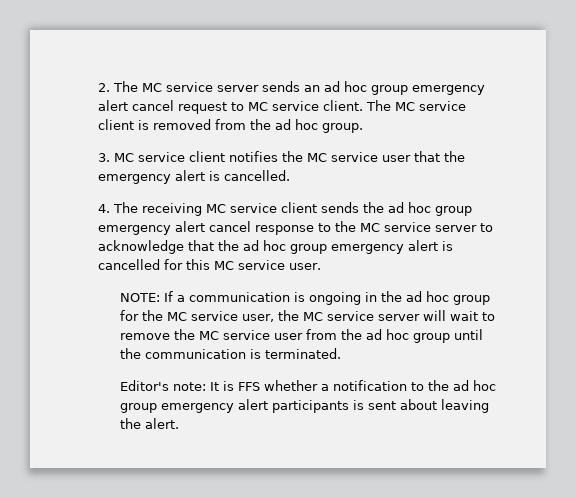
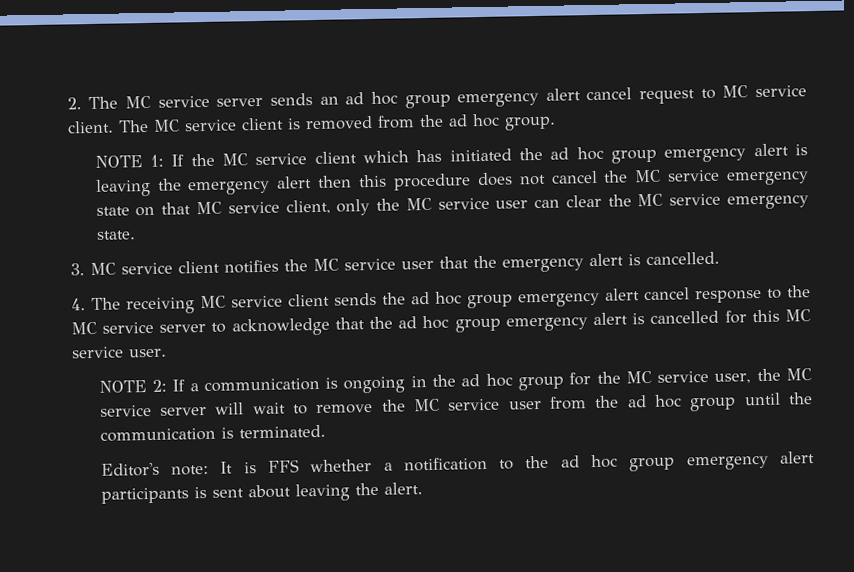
+ NOTE 1: If the MC service client which has initiated the ad hoc group emergency alert is leaving the emergency alert then this procedure does not cancel the MC service emergency state on that MC service client, only the MC service user can clear the MC service emergency state.
- NOTE: If a communication is ongoing in the ad hoc group for the MC service user, the MC service server will wait to remove the MC service user from the ad hoc group until the communication is terminated.
+ NOTE 2: If a communication is ongoing in the ad hoc group for the MC service user, the MC service server will wait to remove the MC service user from the ad hoc group until the communication is terminated.

